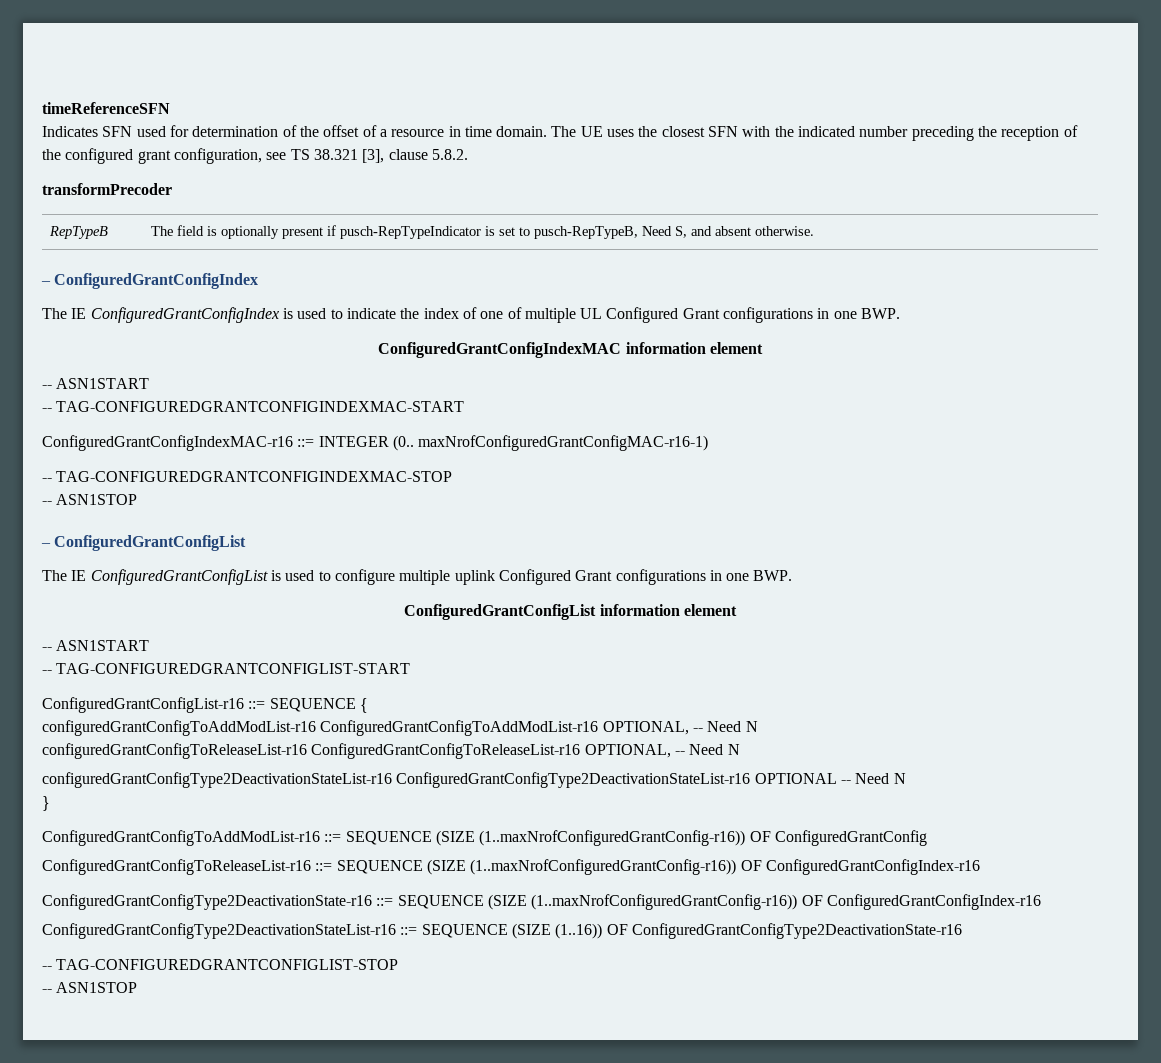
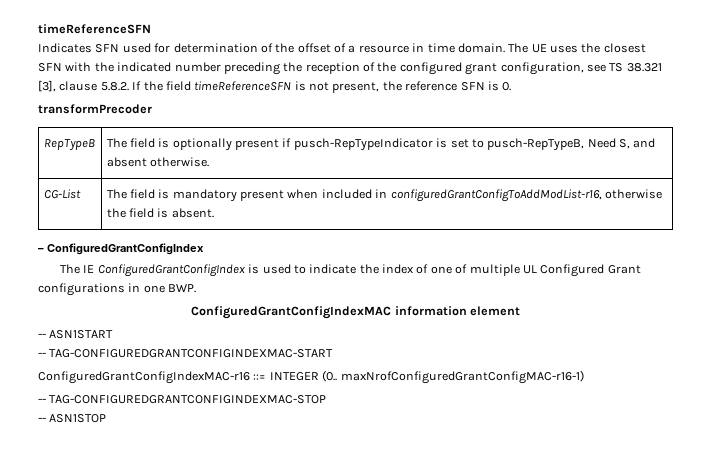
- The UE uses the closest SFN with the indicated number preceding the reception of the configured grant configuration, see TS 38.321 [3], clause 5.8.2.
+ The UE uses the closest SFN with the indicated number preceding the reception of the configured grant configuration, see TS 38.321 [3], clause 5.8.2. If the field timeReferenceSFN is not present, the reference SFN is 0.
+ CG-List | The field is mandatory present when included in configuredGrantConfigToAddModList-r16, otherwise the field is absent.
- – ConfiguredGrantConfigList
- The IE ConfiguredGrantConfigList is used to configure multiple uplink Configured Grant configurations in one BWP.
- ConfiguredGrantConfigList information element
- -- ASN1START
- -- TAG-CONFIGUREDGRANTCONFIGLIST-START
- ConfiguredGrantConfigList-r16 ::= SEQUENCE {
- configuredGrantConfigToAddModList-r16 ConfiguredGrantConfigToAddModList-r16 OPTIONAL, -- Need N
- configuredGrantConfigToReleaseList-r16 ConfiguredGrantConfigToReleaseList-r16 OPTIONAL, -- Need N
- configuredGrantConfigType2DeactivationStateList-r16 ConfiguredGrantConfigType2DeactivationStateList-r16 OPTIONAL -- Need N
- }
- ConfiguredGrantConfigToAddModList-r16 ::= SEQUENCE (SIZE (1..maxNrofConfiguredGrantConfig-r16)) OF ConfiguredGrantConfig
- ConfiguredGrantConfigToReleaseList-r16 ::= SEQUENCE (SIZE (1..maxNrofConfiguredGrantConfig-r16)) OF ConfiguredGrantConfigIndex-r16
- ConfiguredGrantConfigType2DeactivationState-r16 ::= SEQUENCE (SIZE (1..maxNrofConfiguredGrantConfig-r16)) OF ConfiguredGrantConfigIndex-r16
- ConfiguredGrantConfigType2DeactivationStateList-r16 ::= SEQUENCE (SIZE (1..16)) OF ConfiguredGrantConfigType2DeactivationState-r16
- -- TAG-CONFIGUREDGRANTCONFIGLIST-STOP
- -- ASN1STOP

